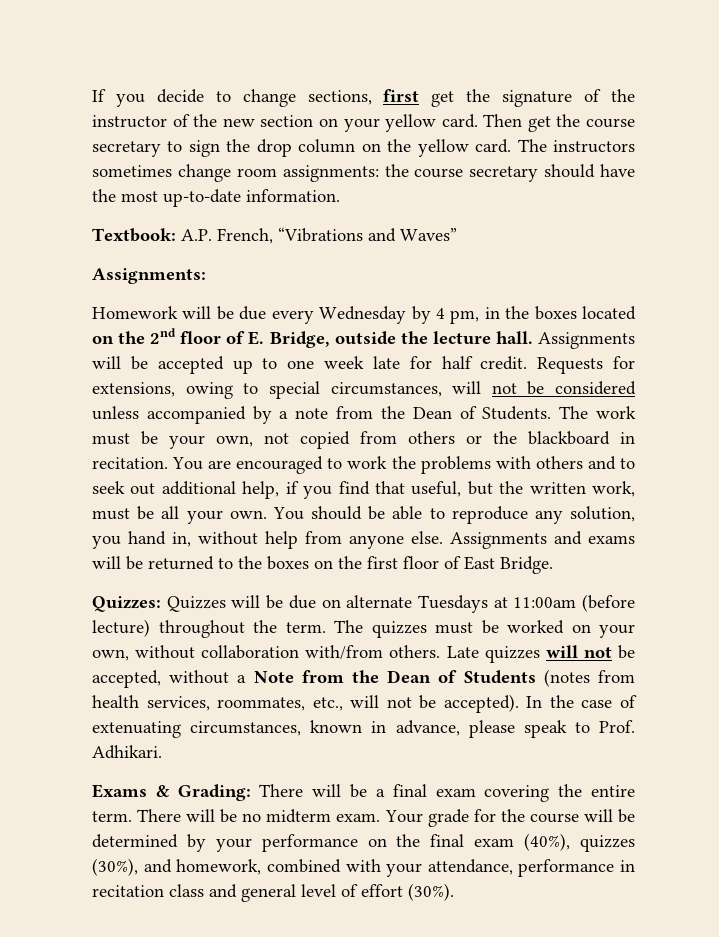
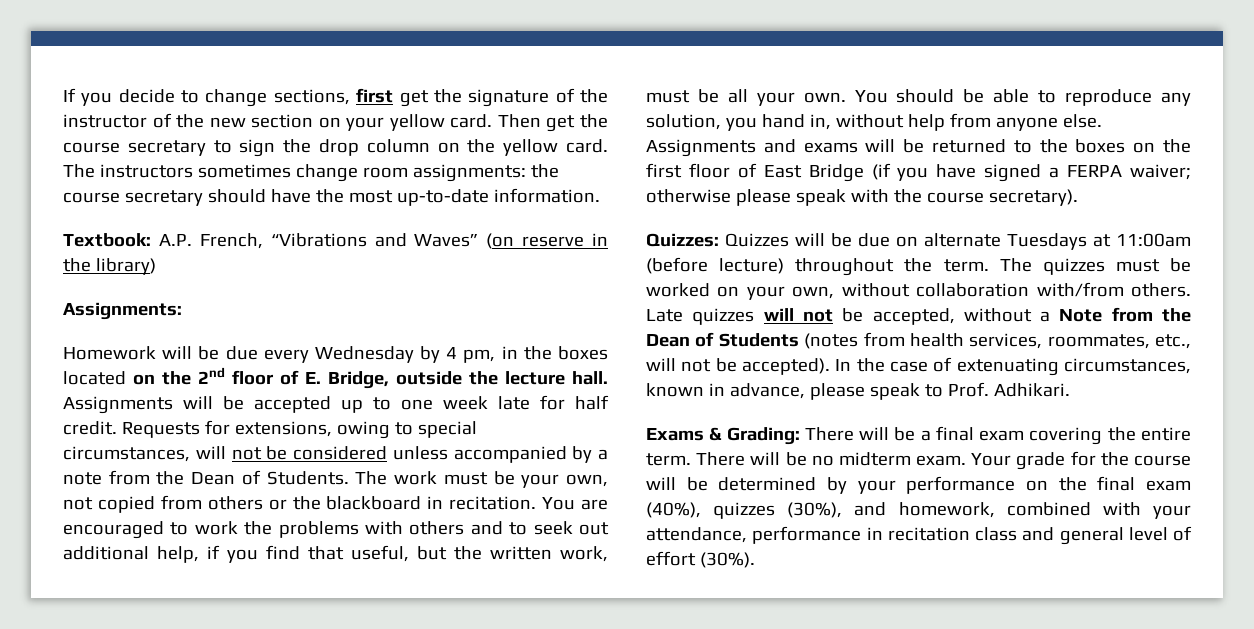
- Textbook: A.P. French, “Vibrations and Waves”
+ Textbook: A.P. French, “Vibrations and Waves” (on reserve in the library)
- Assignments and exams will be returned to the boxes on the first floor of East Bridge.
+ Assignments and exams will be returned to the boxes on the first floor of East Bridge (if you have signed a FERPA waiver; otherwise please speak with the course secretary).

